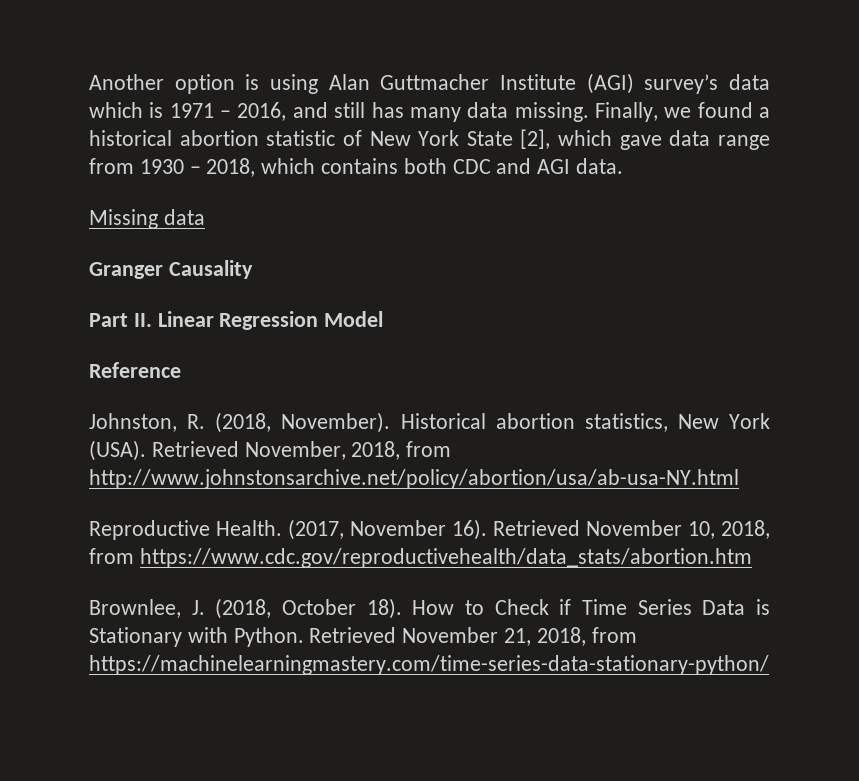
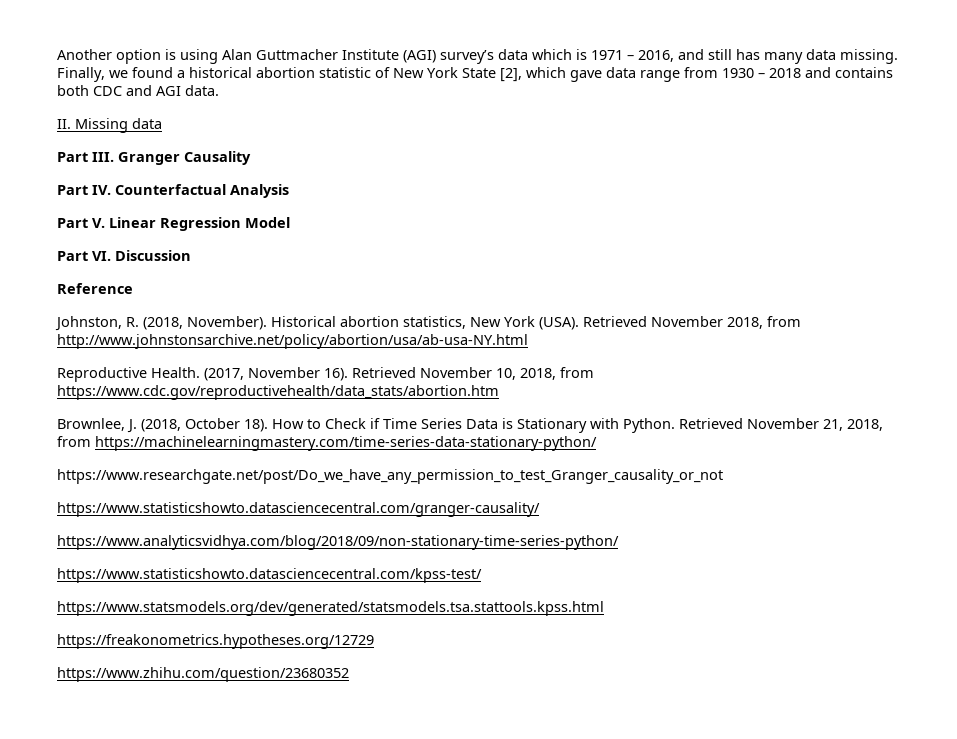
- Finally, we found a historical abortion statistic of New York State [2], which gave data range from 1930 – 2018, which contains both CDC and AGI data.
+ Finally, we found a historical abortion statistic of New York State [2], which gave data range from 1930 – 2018 and contains both CDC and AGI data.
- Missing data
+ II. Missing data
- Granger Causality
+ Part III. Granger Causality
- Part II. Linear Regression Model
+ Part IV. Counterfactual Analysis
+ Part V. Linear Regression Model
+ Part VI. Discussion
- Retrieved November, 2018, from http://www.johnstonsarchive.net/policy/abortion/usa/ab-usa-NY.html
+ Retrieved November 2018, from http://www.johnstonsarchive.net/policy/abortion/usa/ab-usa-NY.html
+ https://www.researchgate.net/post/Do_we_have_any_permission_to_test_Granger_causality_or_not
+ https://www.statisticshowto.datasciencecentral.com/granger-causality/
+ https://www.analyticsvidhya.com/blog/2018/09/non-stationary-time-series-python/
+ https://www.statisticshowto.datasciencecentral.com/kpss-test/
+ https://www.statsmodels.org/dev/generated/statsmodels.tsa.stattools.kpss.html
+ https://freakonometrics.hypotheses.org/12729
+ https://www.zhihu.com/question/23680352

